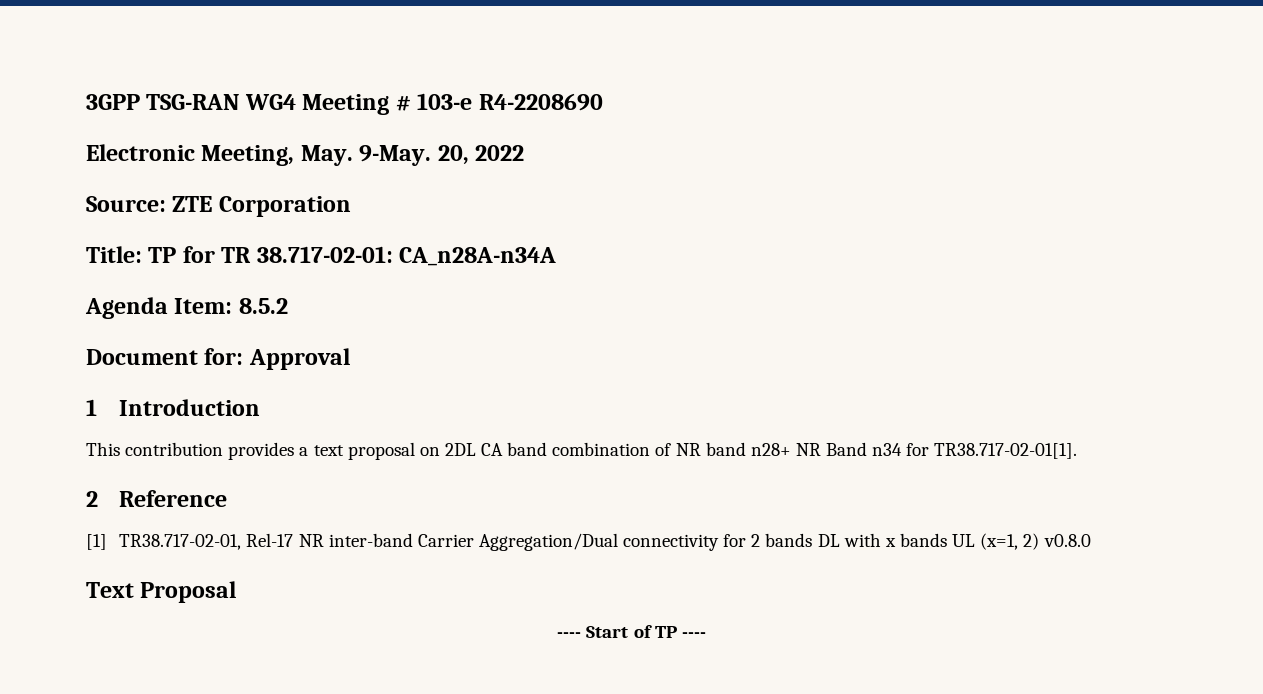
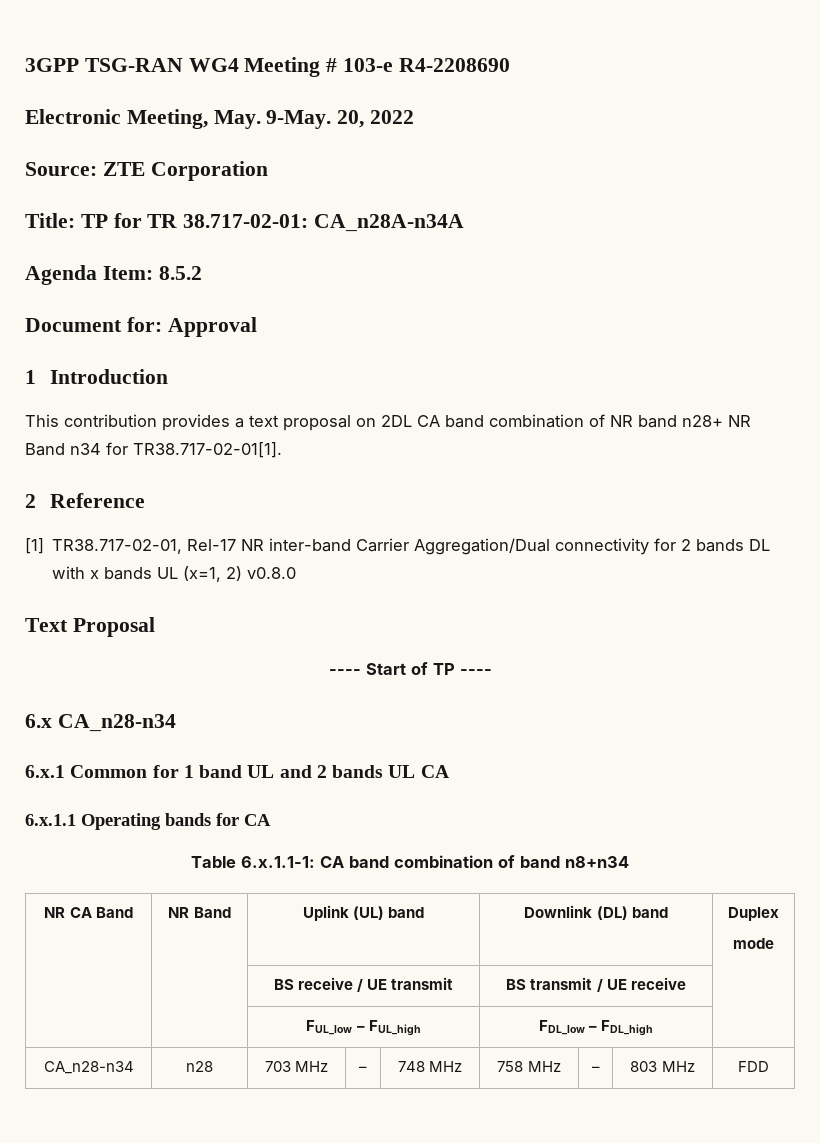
+ 6.x CA_n28-n34
+ 6.x.1 Common for 1 band UL and 2 bands UL CA
+ 6.x.1.1 Operating bands for CA
+ Table 6.x.1.1-1: CA band combination of band n8+n34
+ NR CA Band | NR Band | Uplink (UL) band | Downlink (DL) band | Duplex
+ mode
+ | | BS receive / UE transmit | BS transmit / UE receive |
+ | | FUL_low – FUL_high | FDL_low – FDL_high |
+ CA_n28-n34 | n28 | 703 MHz | – | 748 MHz | 758 MHz | – | 803 MHz | FDD

